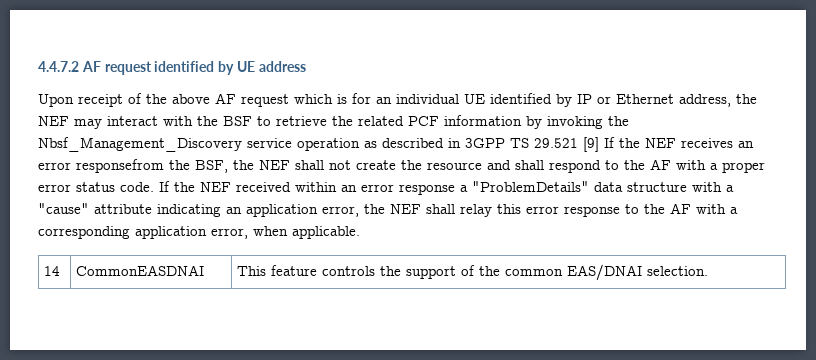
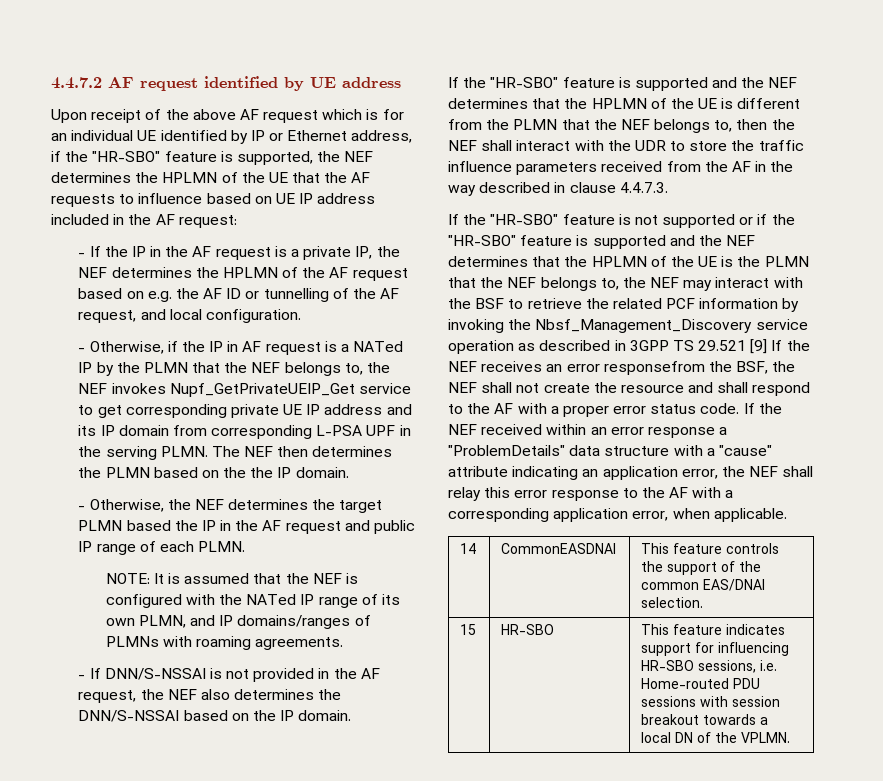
- Upon receipt of the above AF request which is for an individual UE identified by IP or Ethernet address, the NEF may interact with the BSF to retrieve the related PCF information by invoking the Nbsf_Management_Discovery service operation as described in 3GPP TS 29.521 [9] If the NEF receives an error responsefrom the BSF, the NEF shall not create the resource and shall respond to the AF with a proper error status code.
+ Upon receipt of the above AF request which is for an individual UE identified by IP or Ethernet address, if the "HR-SBO" feature is supported, the NEF determines the HPLMN of the UE that the AF requests to influence based on UE IP address included in the AF request:
+ - If the IP in the AF request is a private IP, the NEF determines the HPLMN of the AF request based on e.g. the AF ID or tunnelling of the AF request, and local configuration.
+ - Otherwise, if the IP in AF request is a NATed IP by the PLMN that the NEF belongs to, the NEF invokes Nupf_GetPrivateUEIP_Get service to get corresponding private UE IP address and its IP domain from corresponding L-PSA UPF in the serving PLMN. The NEF then determines the PLMN based on the the IP domain.
+ - Otherwise, the NEF determines the target PLMN based the IP in the AF request and public IP range of each PLMN.
+ NOTE: It is assumed that the NEF is configured with the NATed IP range of its own PLMN, and IP domains/ranges of PLMNs with roaming agreements.
+ - If DNN/S-NSSAI is not provided in the AF request, the NEF also determines the DNN/S-NSSAI based on the IP domain.
+ If the "HR-SBO" feature is supported and the NEF determines that the HPLMN of the UE is different from the PLMN that the NEF belongs to, then the NEF shall interact with the UDR to store the traffic influence parameters received from the AF in the way described in clause 4.4.7.3.
+ If the "HR-SBO" feature is not supported or if the "HR-SBO" feature is supported and the NEF determines that the HPLMN of the UE is the PLMN that the NEF belongs to, the NEF may interact with the BSF to retrieve the related PCF information by invoking the Nbsf_Management_Discovery service operation as described in 3GPP TS 29.521 [9] If the NEF receives an error responsefrom the BSF, the NEF shall not create the resource and shall respond to the AF with a proper error status code.
+ 15 | HR-SBO | This feature indicates support for influencing HR-SBO sessions, i.e. Home-routed PDU sessions with session breakout towards a local DN of the VPLMN.

